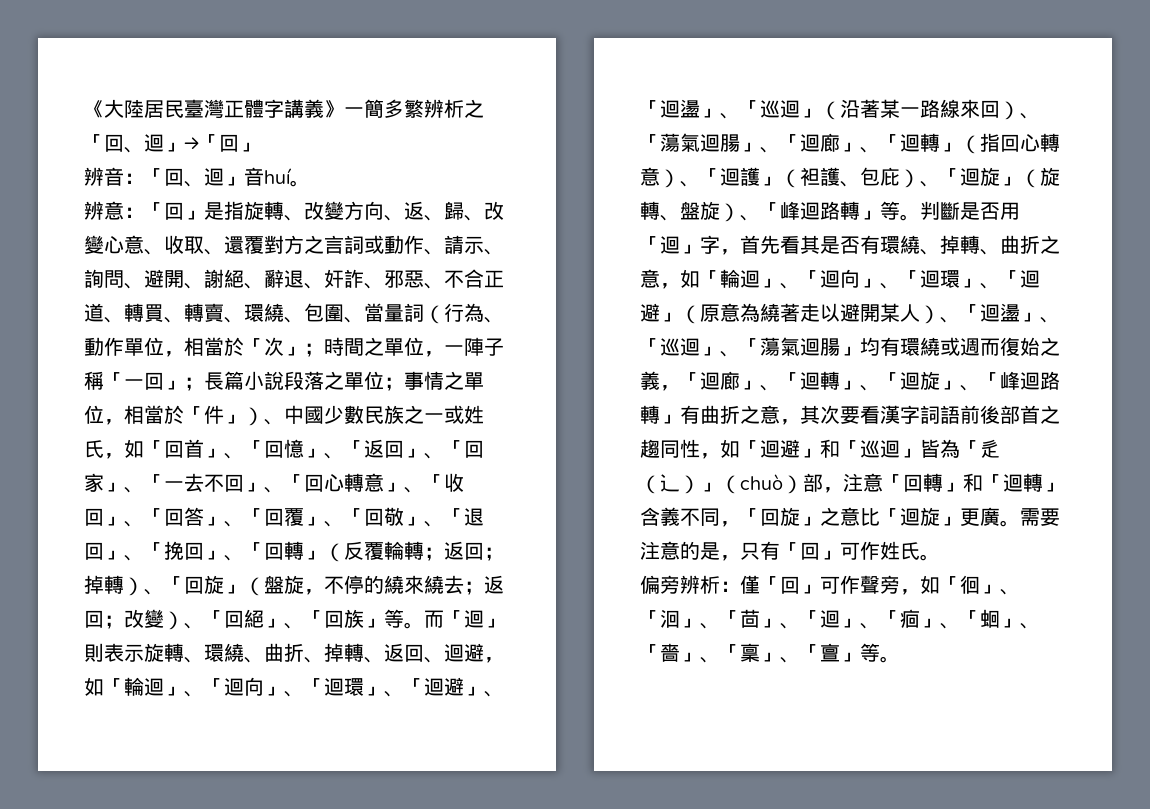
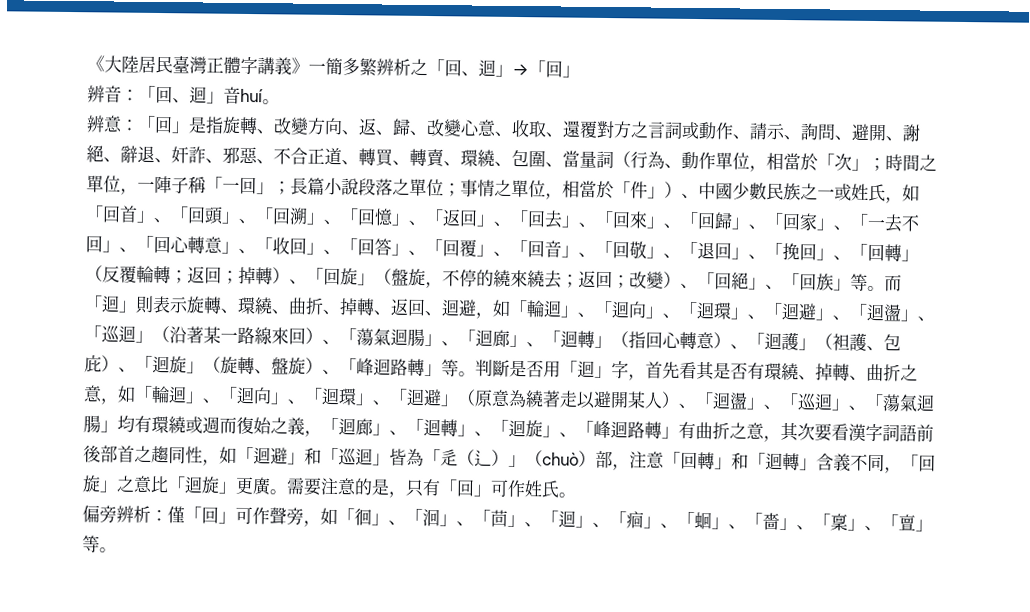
- 事情之單位，相當於「件」）、中國少數民族之一或姓氏，如「回首」、「回憶」、「返回」、「回家」、「一去不回」、「回心轉意」、「收回」、「回答」、「回覆」、「回敬」、「退回」、「挽回」、「回轉」（反覆輪轉；
+ 事情之單位，相當於「件」）、中國少數民族之一或姓氏，如「回首」、「回頭」、「回溯」、「回憶」、「返回」、「回去」、「回來」、「回歸」、「回家」、「一去不回」、「回心轉意」、「收回」、「回答」、「回覆」、「回音」、「回敬」、「退回」、「挽回」、「回轉」（反覆輪轉；

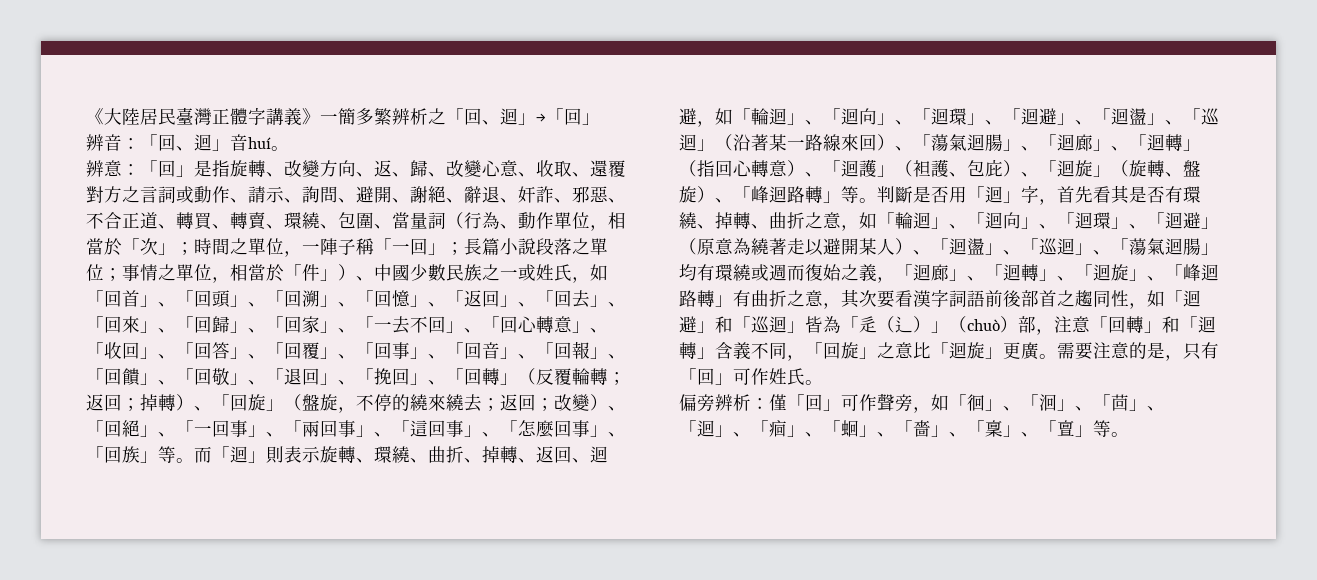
- 事情之單位，相當於「件」）、中國少數民族之一或姓氏，如「回首」、「回頭」、「回溯」、「回憶」、「返回」、「回去」、「回來」、「回歸」、「回家」、「一去不回」、「回心轉意」、「收回」、「回答」、「回覆」、「回音」、「回敬」、「退回」、「挽回」、「回轉」（反覆輪轉；
+ 事情之單位，相當於「件」）、中國少數民族之一或姓氏，如「回首」、「回頭」、「回溯」、「回憶」、「返回」、「回去」、「回來」、「回歸」、「回家」、「一去不回」、「回心轉意」、「收回」、「回答」、「回覆」、「回事」、「回音」、「回報」、「回饋」、「回敬」、「退回」、「挽回」、「回轉」（反覆輪轉；
- 改變）、「回絕」、「回族」等。
+ 改變）、「回絕」、「一回事」、「兩回事」、「這回事」、「怎麼回事」、「回族」等。

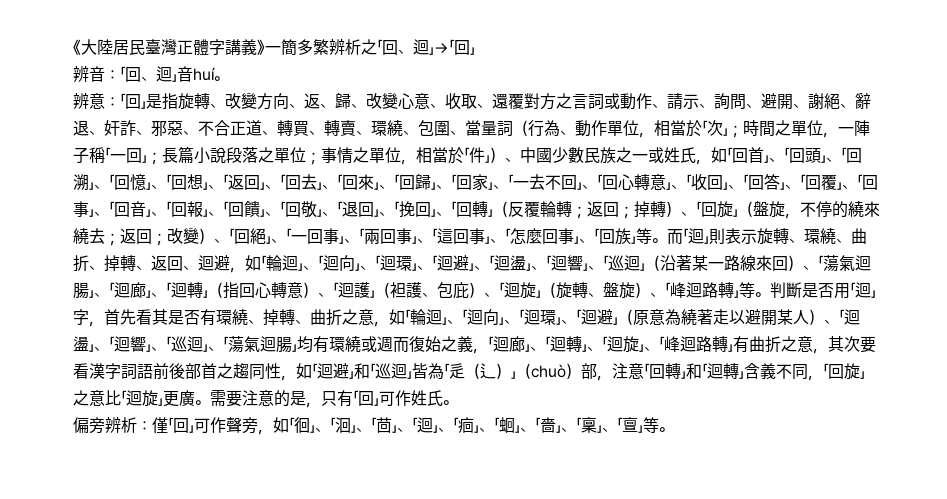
- 事情之單位，相當於「件」）、中國少數民族之一或姓氏，如「回首」、「回頭」、「回溯」、「回憶」、「返回」、「回去」、「回來」、「回歸」、「回家」、「一去不回」、「回心轉意」、「收回」、「回答」、「回覆」、「回事」、「回音」、「回報」、「回饋」、「回敬」、「退回」、「挽回」、「回轉」（反覆輪轉；
+ 事情之單位，相當於「件」）、中國少數民族之一或姓氏，如「回首」、「回頭」、「回溯」、「回憶」、「回想」、「返回」、「回去」、「回來」、「回歸」、「回家」、「一去不回」、「回心轉意」、「收回」、「回答」、「回覆」、「回事」、「回音」、「回報」、「回饋」、「回敬」、「退回」、「挽回」、「回轉」（反覆輪轉；
- 而「迴」則表示旋轉、環繞、曲折、掉轉、返回、迴避，如「輪迴」、「迴向」、「迴環」、「迴避」、「迴盪」、「巡迴」（沿著某一路線來回）、「蕩氣迴腸」、「迴廊」、「迴轉」（指回心轉意）、「迴護」（袒護、包庇）、「迴旋」（旋轉、盤旋）、「峰迴路轉」等。
+ 而「迴」則表示旋轉、環繞、曲折、掉轉、返回、迴避，如「輪迴」、「迴向」、「迴環」、「迴避」、「迴盪」、「迴響」、「巡迴」（沿著某一路線來回）、「蕩氣迴腸」、「迴廊」、「迴轉」（指回心轉意）、「迴護」（袒護、包庇）、「迴旋」（旋轉、盤旋）、「峰迴路轉」等。
- 判斷是否用「迴」字，首先看其是否有環繞、掉轉、曲折之意，如「輪迴」、「迴向」、「迴環」、「迴避」（原意為繞著走以避開某人）、「迴盪」、「巡迴」、「蕩氣迴腸」均有環繞或週而復始之義，「迴廊」、「迴轉」、「迴旋」、「峰迴路轉」有曲折之意，其次要看漢字詞語前後部首之趨同性，如「迴避」和「巡迴」皆為「辵（辶）」（chuò）部，注意「回轉」和「迴轉」含義不同，「回旋」之意比「迴旋」更廣。
+ 判斷是否用「迴」字，首先看其是否有環繞、掉轉、曲折之意，如「輪迴」、「迴向」、「迴環」、「迴避」（原意為繞著走以避開某人）、「迴盪」、「迴響」、「巡迴」、「蕩氣迴腸」均有環繞或週而復始之義，「迴廊」、「迴轉」、「迴旋」、「峰迴路轉」有曲折之意，其次要看漢字詞語前後部首之趨同性，如「迴避」和「巡迴」皆為「辵（辶）」（chuò）部，注意「回轉」和「迴轉」含義不同，「回旋」之意比「迴旋」更廣。

